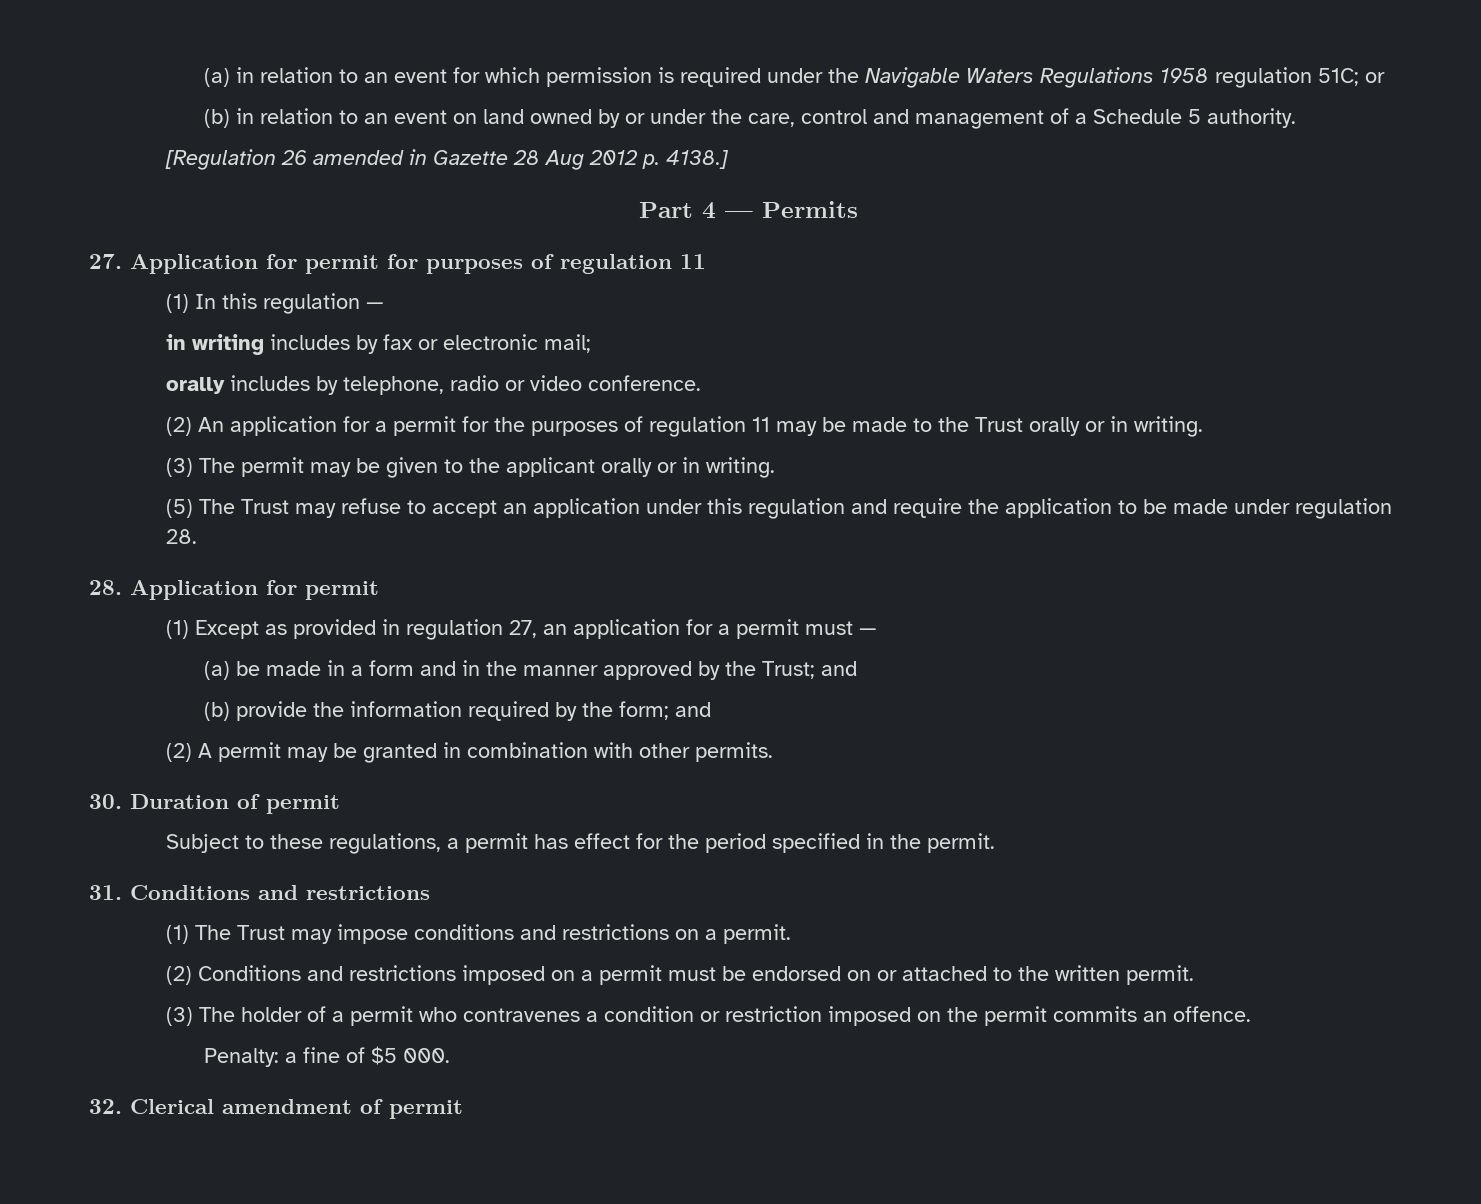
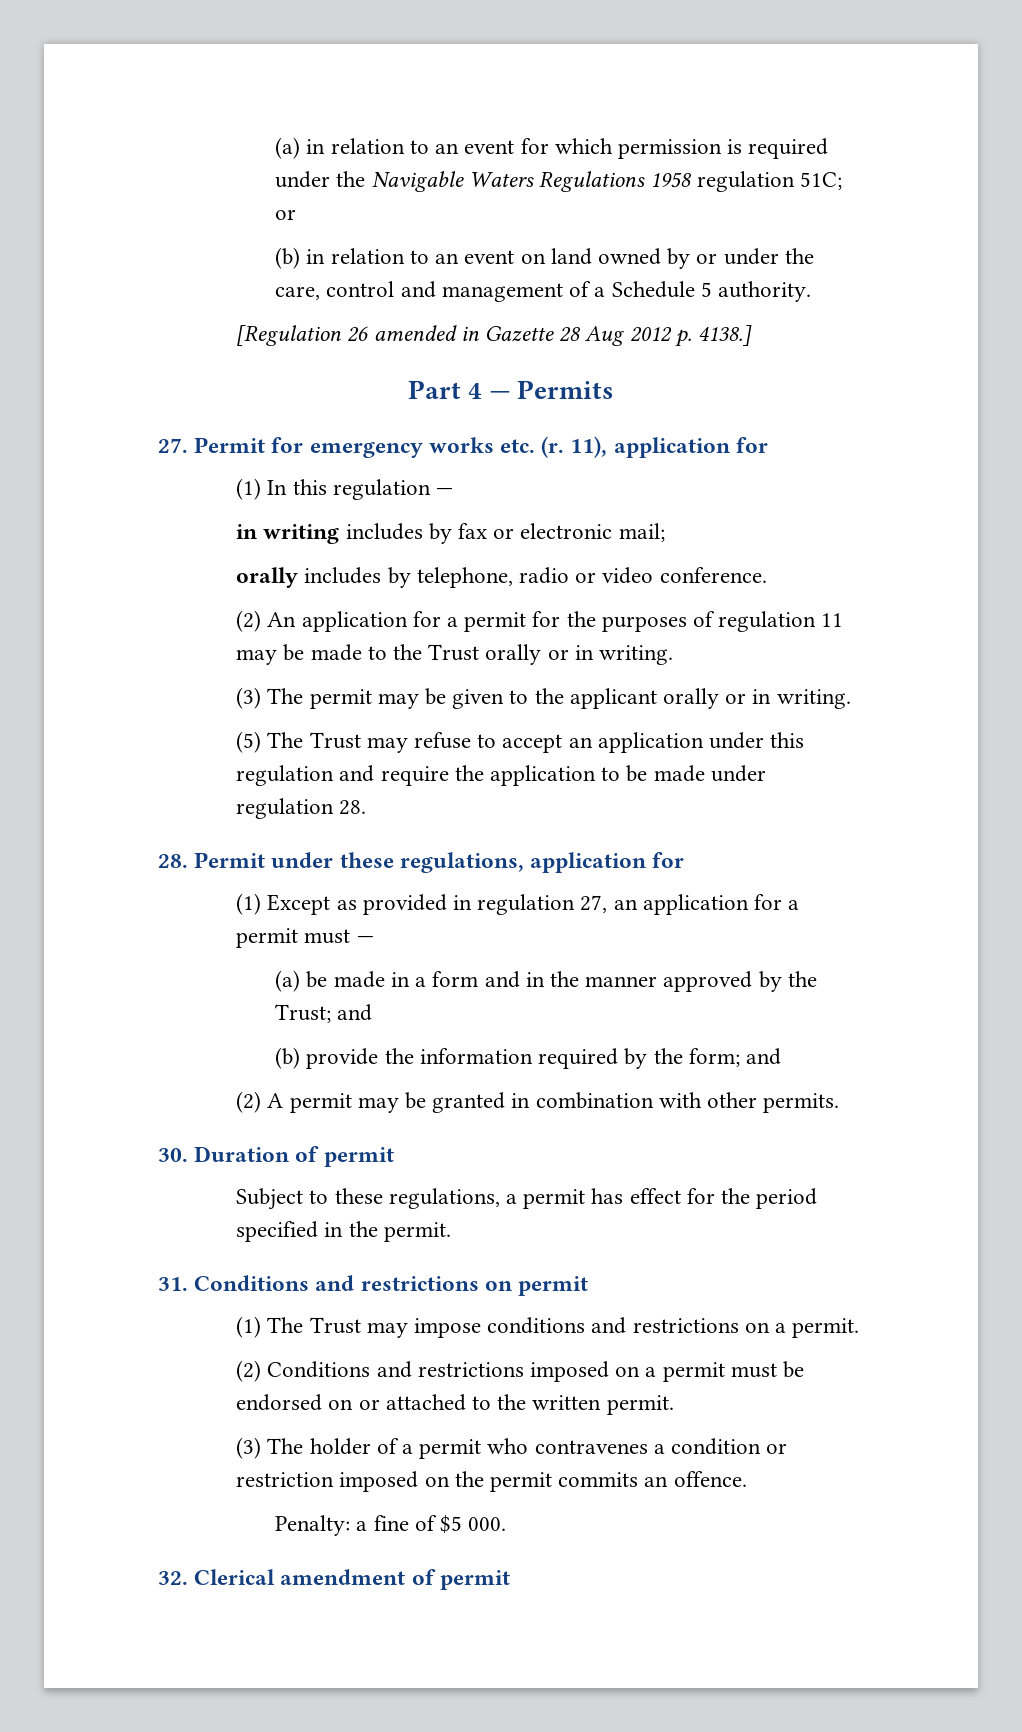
- 27. Application for permit for purposes of regulation 11
+ 27. Permit for emergency works etc. (r. 11), application for
- 28. Application for permit
+ 28. Permit under these regulations, application for
- 31. Conditions and restrictions
+ 31. Conditions and restrictions on permit

